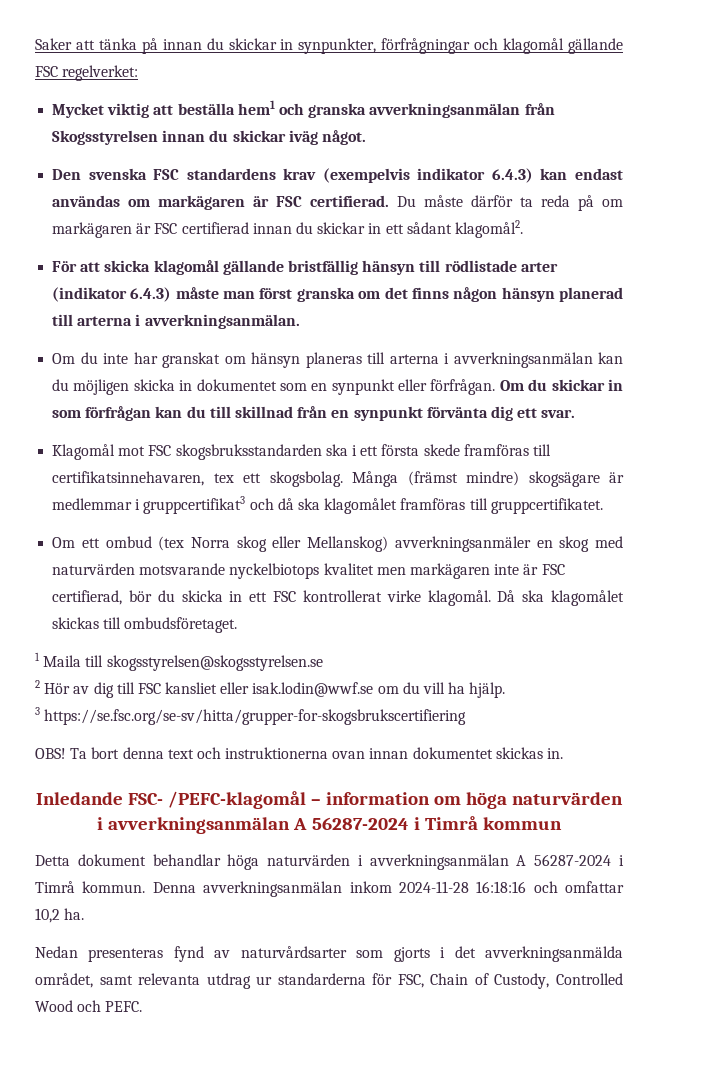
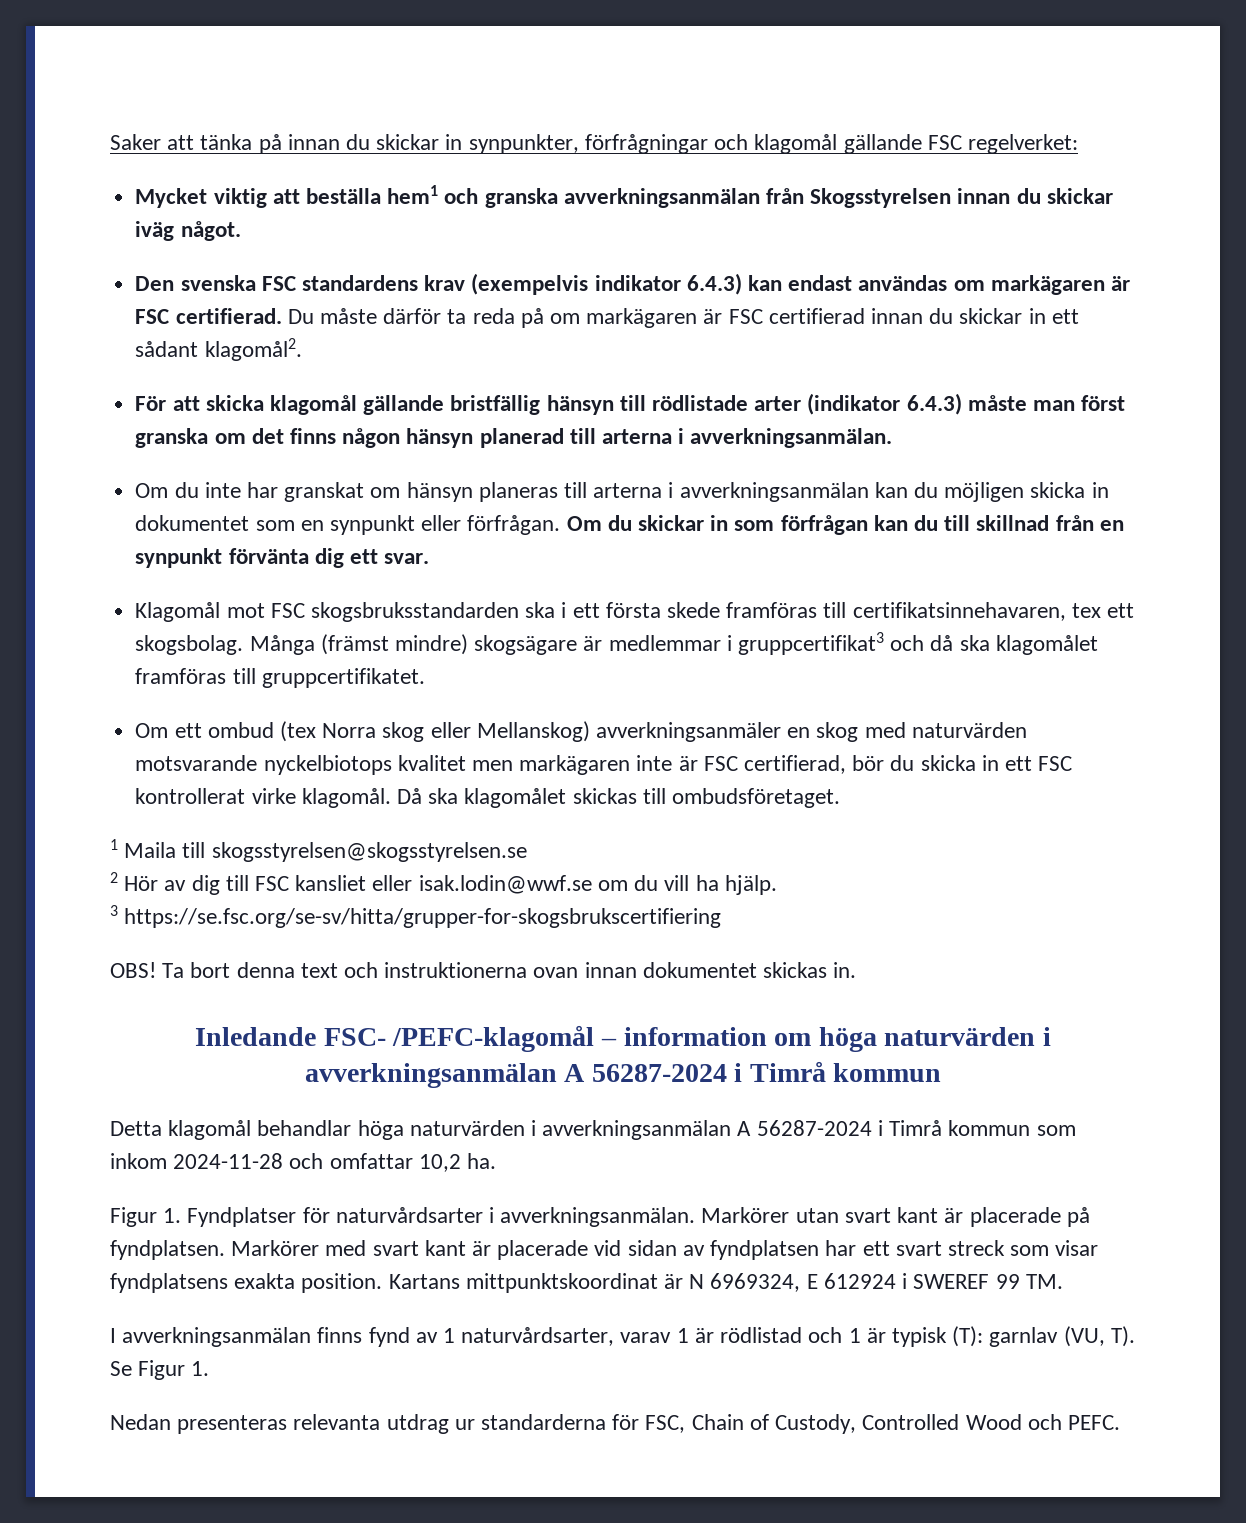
- Detta dokument behandlar höga naturvärden i avverkningsanmälan A 56287-2024 i Timrå kommun. Denna avverkningsanmälan inkom 2024-11-28 16:18:16 och omfattar 10,2 ha.
+ Detta klagomål behandlar höga naturvärden i avverkningsanmälan A 56287-2024 i Timrå kommun som inkom 2024-11-28 och omfattar 10,2 ha.
- Nedan presenteras fynd av naturvårdsarter som gjorts i det avverkningsanmälda området, samt relevanta utdrag ur standarderna för FSC, Chain of Custody, Controlled Wood och PEFC.
+ Figur 1. Fyndplatser för naturvårdsarter i avverkningsanmälan. Markörer utan svart kant är placerade på fyndplatsen. Markörer med svart kant är placerade vid sidan av fyndplatsen har ett svart streck som visar fyndplatsens exakta position. Kartans mittpunktskoordinat är N 6969324, E 612924 i SWEREF 99 TM.
+ I avverkningsanmälan finns fynd av 1 naturvårdsarter, varav 1 är rödlistad och 1 är typisk (T): garnlav (VU, T). Se Figur 1.
+ Nedan presenteras relevanta utdrag ur standarderna för FSC, Chain of Custody, Controlled Wood och PEFC.

